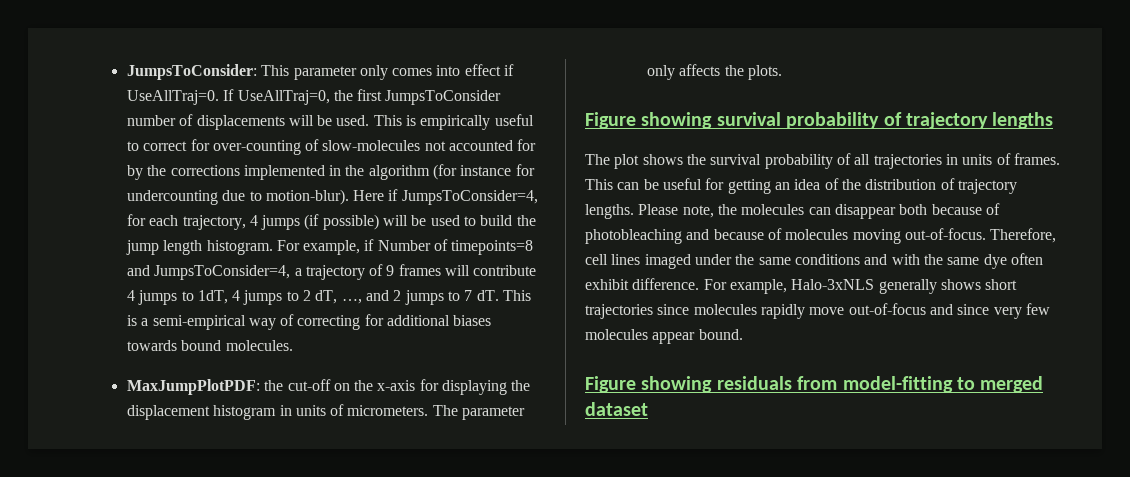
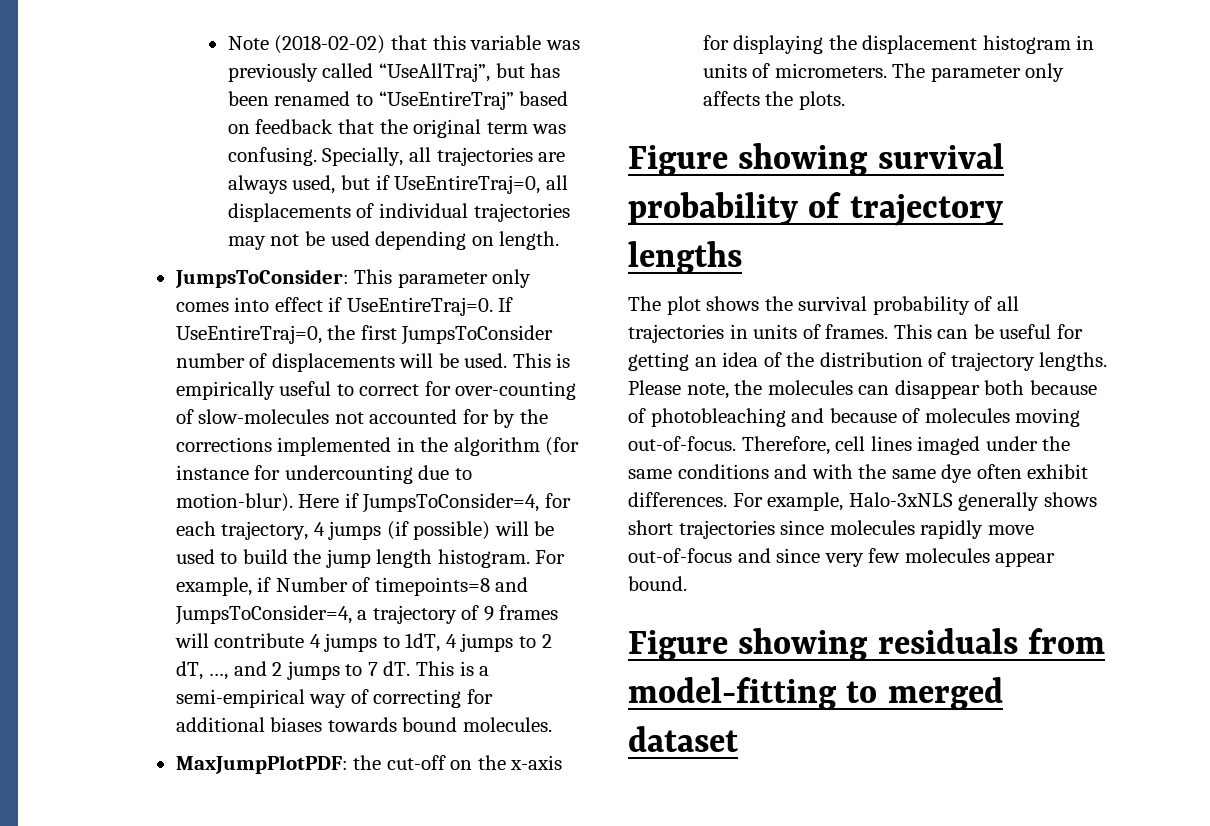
+ Note (2018-02-02) that this variable was previously called “UseAllTraj”, but has been renamed to “UseEntireTraj” based on feedback that the original term was confusing. Specially, all trajectories are always used, but if UseEntireTraj=0, all displacements of individual trajectories may not be used depending on length.
- JumpsToConsider: This parameter only comes into effect if UseAllTraj=0. If UseAllTraj=0, the first JumpsToConsider number of displacements will be used.
+ JumpsToConsider: This parameter only comes into effect if UseEntireTraj=0. If UseEntireTraj=0, the first JumpsToConsider number of displacements will be used.
- Therefore, cell lines imaged under the same conditions and with the same dye often exhibit difference.
+ Therefore, cell lines imaged under the same conditions and with the same dye often exhibit differences.

